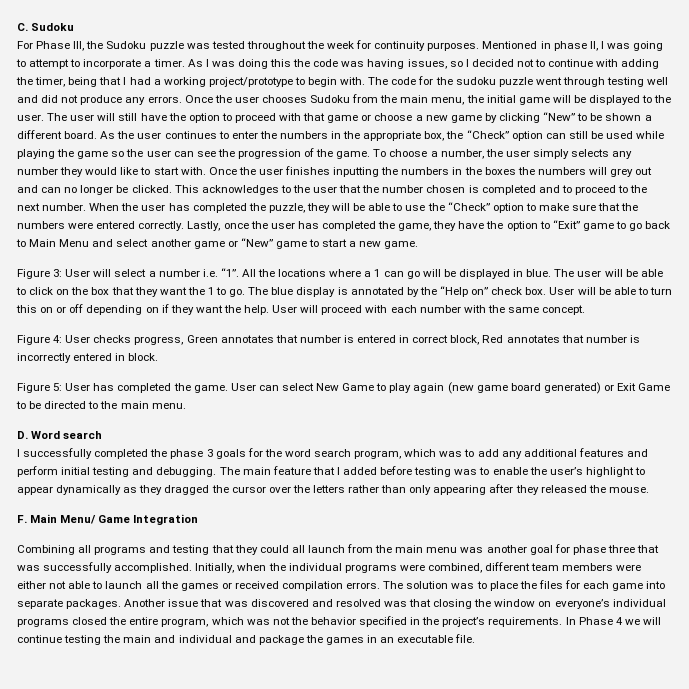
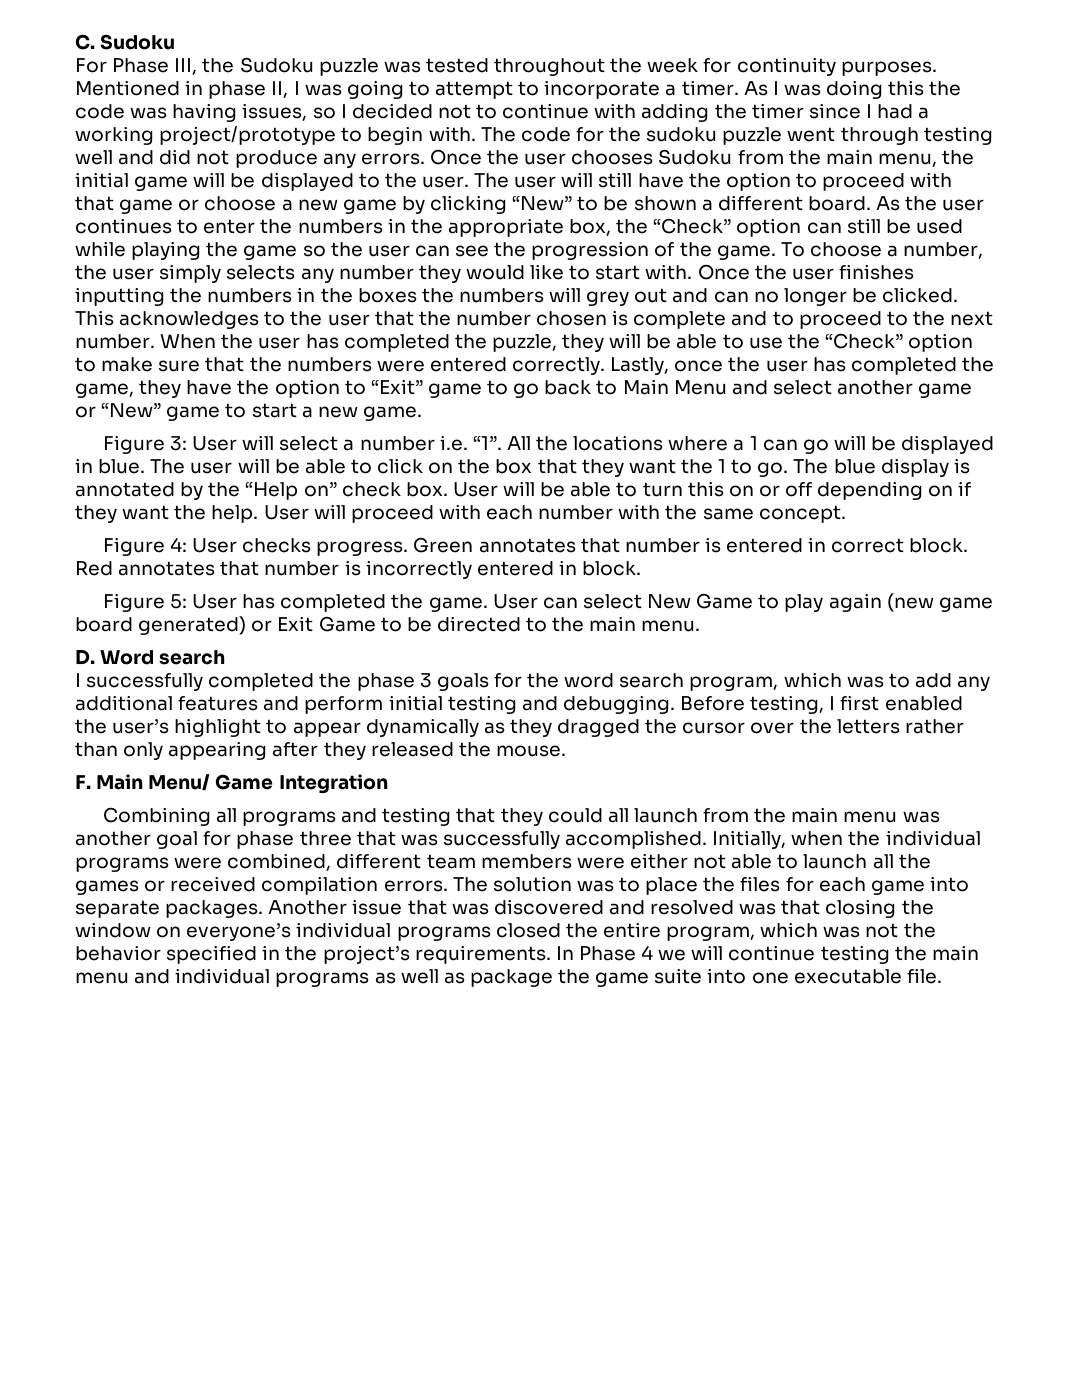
- As I was doing this the code was having issues, so I decided not to continue with adding the timer, being that I had a working project/prototype to begin with.
+ As I was doing this the code was having issues, so I decided not to continue with adding the timer since I had a working project/prototype to begin with.
- This acknowledges to the user that the number chosen is completed and to proceed to the next number.
+ This acknowledges to the user that the number chosen is complete and to proceed to the next number.
- Figure 4: User checks progress, Green annotates that number is entered in correct block, Red annotates that number is incorrectly entered in block.
+ Figure 4: User checks progress. Green annotates that number is entered in correct block. Red annotates that number is incorrectly entered in block.
- The main feature that I added before testing was to enable the user’s highlight to appear dynamically as they dragged the cursor over the letters rather than only appearing after they released the mouse.
+ Before testing, I first enabled the user’s highlight to appear dynamically as they dragged the cursor over the letters rather than only appearing after they released the mouse.
- In Phase 4 we will continue testing the main and individual and package the games in an executable file.
+ In Phase 4 we will continue testing the main menu and individual programs as well as package the game suite into one executable file.

